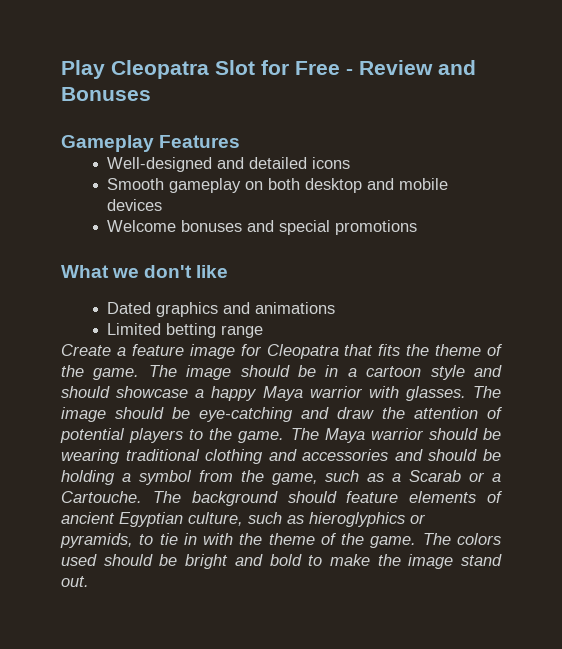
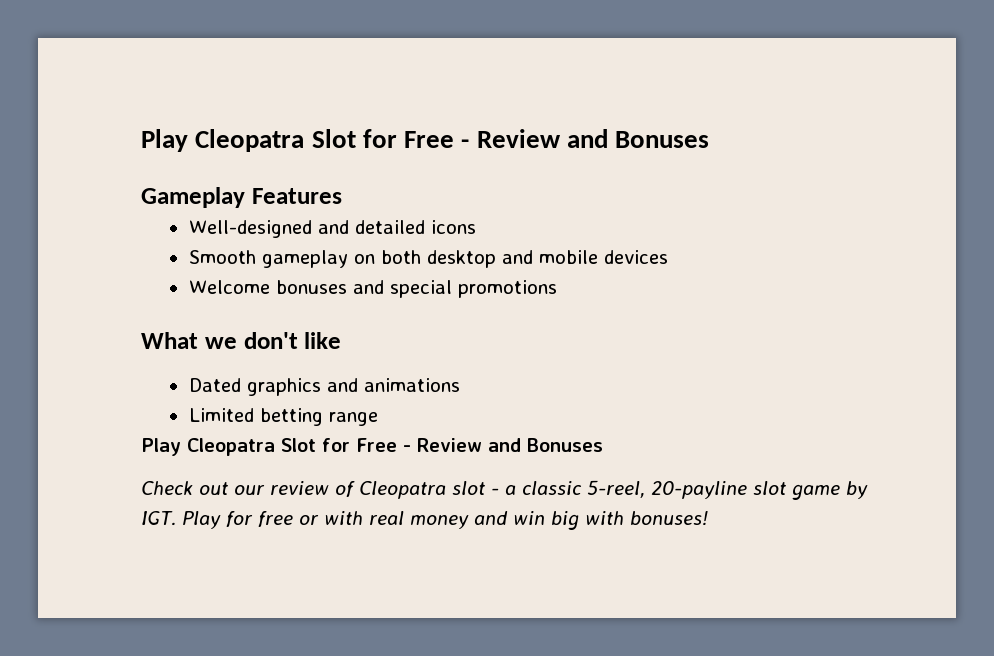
  Limited betting range
- Create a feature image for Cleopatra that fits the theme of the game. The image should be in a cartoon style and should showcase a happy Maya warrior with glasses. The image should be eye-catching and draw the attention of potential players to the game. The Maya warrior should be wearing traditional clothing and accessories and should be holding a symbol from the game, such as a Scarab or a Cartouche. The background should feature elements of ancient Egyptian culture, such as hieroglyphics or pyramids, to tie in with the theme of the game. The colors used should be bright and bold to make the image stand out.
+ Play Cleopatra Slot for Free - Review and Bonuses
+ Check out our review of Cleopatra slot - a classic 5-reel, 20-payline slot game by IGT. Play for free or with real money and win big with bonuses!

